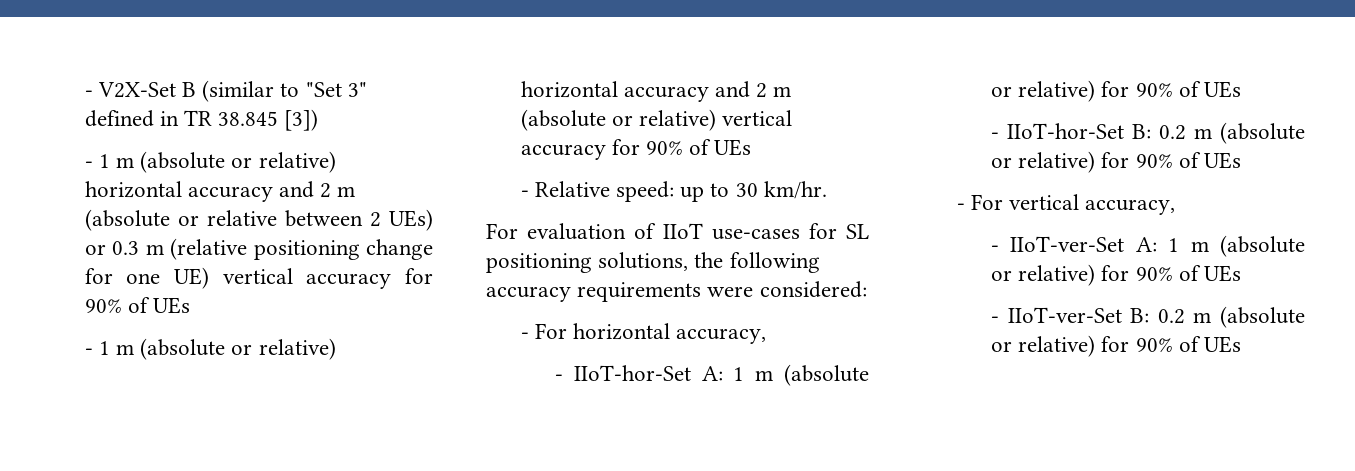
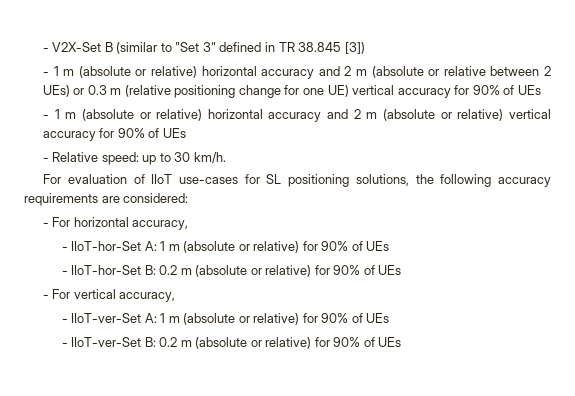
- - Relative speed: up to 30 km/hr.
+ - Relative speed: up to 30 km/h.
- For evaluation of IIoT use-cases for SL positioning solutions, the following accuracy requirements were considered:
+ For evaluation of IIoT use-cases for SL positioning solutions, the following accuracy requirements are considered:

